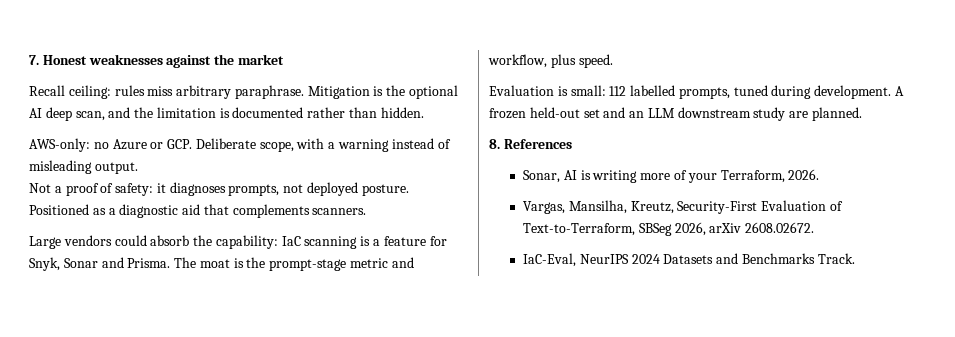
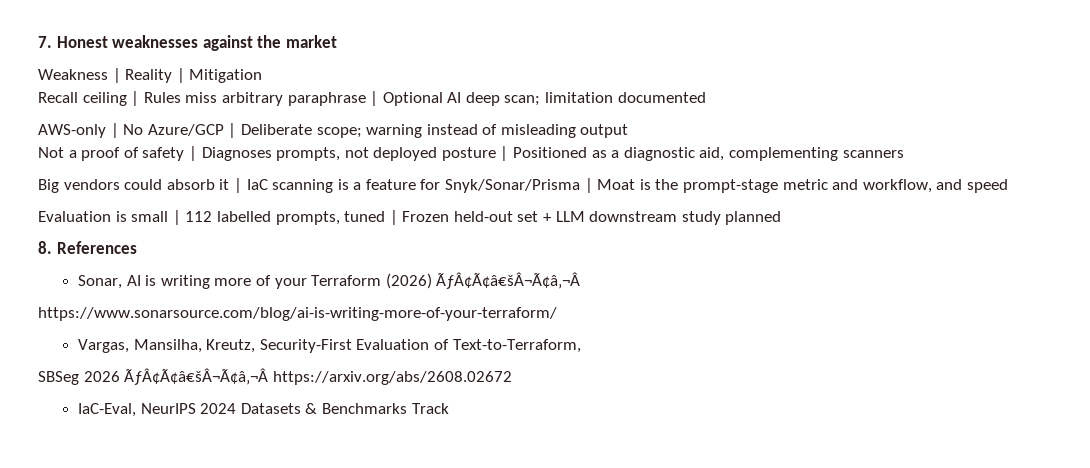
- Recall ceiling: rules miss arbitrary paraphrase. Mitigation is the optional AI deep scan, and the limitation is documented rather than hidden.
- AWS-only: no Azure or GCP. Deliberate scope, with a warning instead of misleading output.
+ Weakness | Reality | Mitigation
+ Recall ceiling | Rules miss arbitrary paraphrase | Optional AI deep scan; limitation documented
+ AWS-only | No Azure/GCP | Deliberate scope; warning instead of misleading output
- Not a proof of safety: it diagnoses prompts, not deployed posture. Positioned as a diagnostic aid that complements scanners.
- Large vendors could absorb the capability: IaC scanning is a feature for Snyk, Sonar and Prisma. The moat is the prompt-stage metric and workflow, plus speed.
+ Not a proof of safety | Diagnoses prompts, not deployed posture | Positioned as a diagnostic aid, complementing scanners
+ Big vendors could absorb it | IaC scanning is a feature for Snyk/Sonar/Prisma | Moat is the prompt-stage metric and workflow, and speed
- Evaluation is small: 112 labelled prompts, tuned during development. A frozen held-out set and an LLM downstream study are planned.
+ Evaluation is small | 112 labelled prompts, tuned | Frozen held-out set + LLM downstream study planned
- Sonar, AI is writing more of your Terraform, 2026.
+ Sonar, AI is writing more of your Terraform (2026) ÃƒÂ¢Ã¢â€šÂ¬Ã¢â‚¬Â
+ https://www.sonarsource.com/blog/ai-is-writing-more-of-your-terraform/
- Vargas, Mansilha, Kreutz, Security-First Evaluation of Text-to-Terraform, SBSeg 2026, arXiv 2608.02672.
+ Vargas, Mansilha, Kreutz, Security-First Evaluation of Text-to-Terraform,
+ SBSeg 2026 ÃƒÂ¢Ã¢â€šÂ¬Ã¢â‚¬Â https://arxiv.org/abs/2608.02672
- IaC-Eval, NeurIPS 2024 Datasets and Benchmarks Track.
+ IaC-Eval, NeurIPS 2024 Datasets & Benchmarks Track

